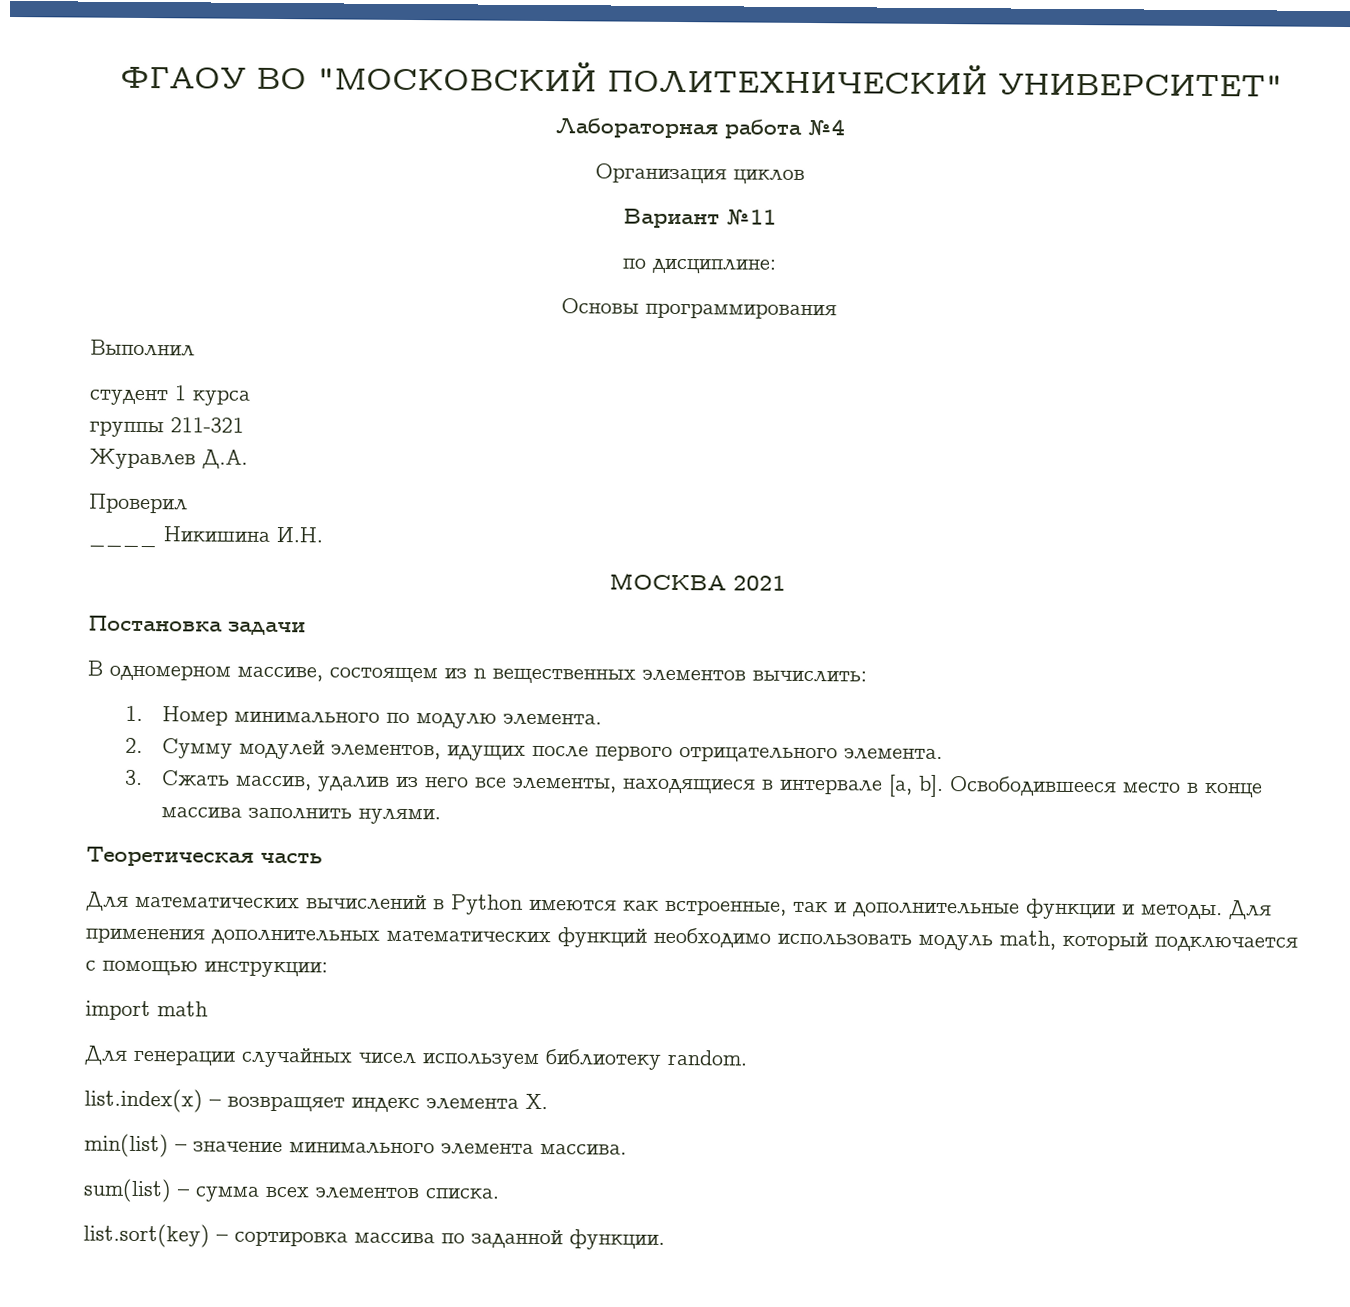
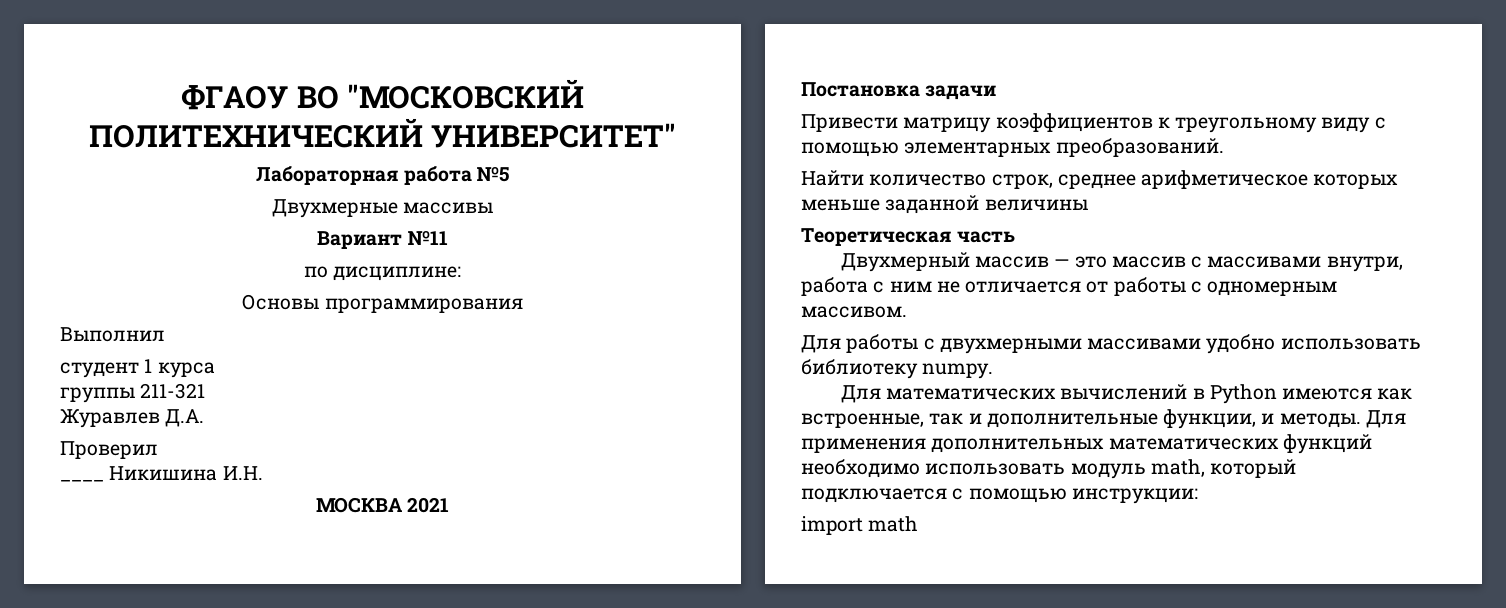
- Лабораторная работа №4
- Организация циклов
+ Лабораторная работа №5
+ Двухмерные массивы
- В одномерном массиве, состоящем из n вещественных элементов вычислить:
- 1. Номер минимального по модулю элемента.
- 2. Сумму модулей элементов, идущих после первого отрицательного элемента.
- 3. Сжать массив, удалив из него все элементы, находящиеся в интервале [a, b]. Освободившееся место в конце массива заполнить нулями.
+ Привести матрицу коэффициентов к треугольному виду с помощью элементарных преобразований.
+ Найти количество строк, среднее арифметическое которых меньше заданной величины
  Теоретическая часть
+ Двухмерный массив — это массив с массивами внутри, работа с ним не отличается от работы с одномерным массивом.
+ Для работы с двухмерными массивами удобно использовать библиотеку numpy.
- Для математических вычислений в Python имеются как встроенные, так и дополнительные функции и методы.
+ Для математических вычислений в Python имеются как встроенные, так и дополнительные функции, и методы.
- Для генерации случайных чисел используем библиотеку random.
- list.index(x) – возвращяет индекс элемента Х.
- min(list) – значение минимального элемента массива.
- sum(list) – сумма всех элементов списка.
- list.sort(key) – сортировка массива по заданной функции.

